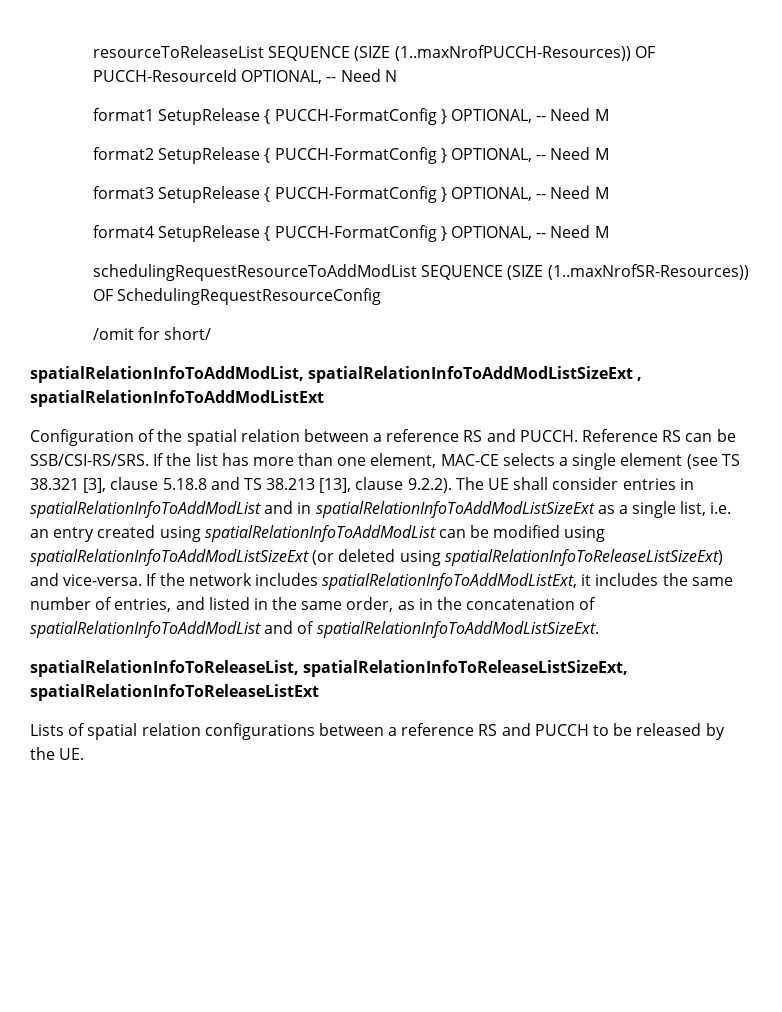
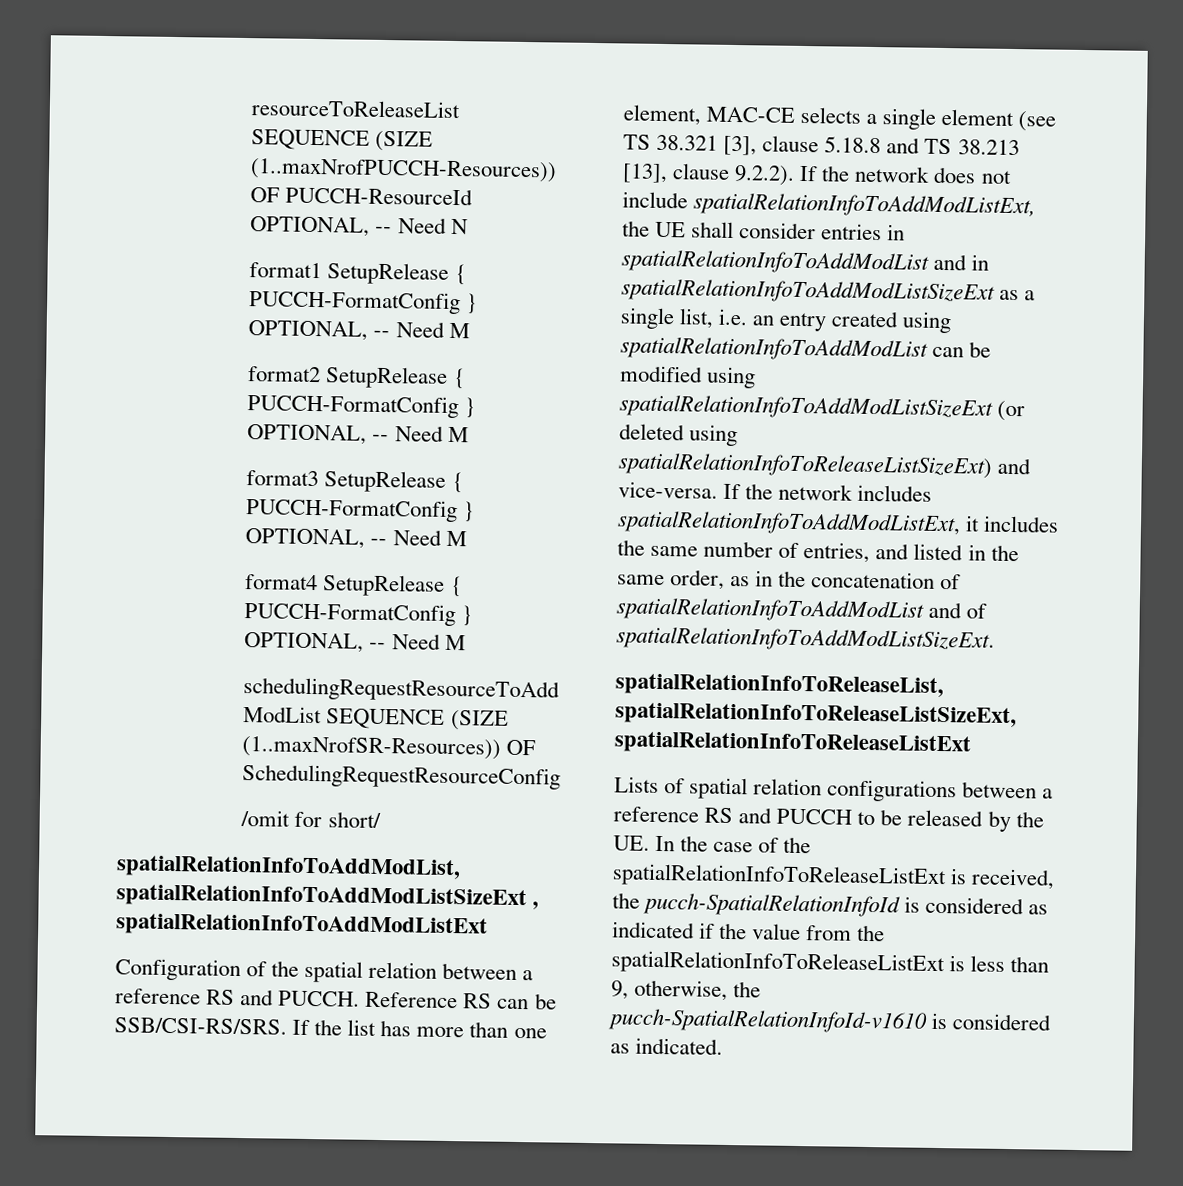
- If the list has more than one element, MAC-CE selects a single element (see TS 38.321 [3], clause 5.18.8 and TS 38.213 [13], clause 9.2.2). The UE shall consider entries in spatialRelationInfoToAddModList and in spatialRelationInfoToAddModListSizeExt as a single list, i.e. an entry created using spatialRelationInfoToAddModList can be modified using spatialRelationInfoToAddModListSizeExt (or deleted using spatialRelationInfoToReleaseListSizeExt) and vice-versa.
+ If the list has more than one element, MAC-CE selects a single element (see TS 38.321 [3], clause 5.18.8 and TS 38.213 [13], clause 9.2.2). If the network does not include spatialRelationInfoToAddModListExt, the UE shall consider entries in spatialRelationInfoToAddModList and in spatialRelationInfoToAddModListSizeExt as a single list, i.e. an entry created using spatialRelationInfoToAddModList can be modified using spatialRelationInfoToAddModListSizeExt (or deleted using spatialRelationInfoToReleaseListSizeExt) and vice-versa.
- Lists of spatial relation configurations between a reference RS and PUCCH to be released by the UE.
+ Lists of spatial relation configurations between a reference RS and PUCCH to be released by the UE. In the case of the spatialRelationInfoToReleaseListExt is received, the pucch-SpatialRelationInfoId is considered as indicated if the value from the spatialRelationInfoToReleaseListExt is less than 9, otherwise, the pucch-SpatialRelationInfoId-v1610 is considered as indicated.

